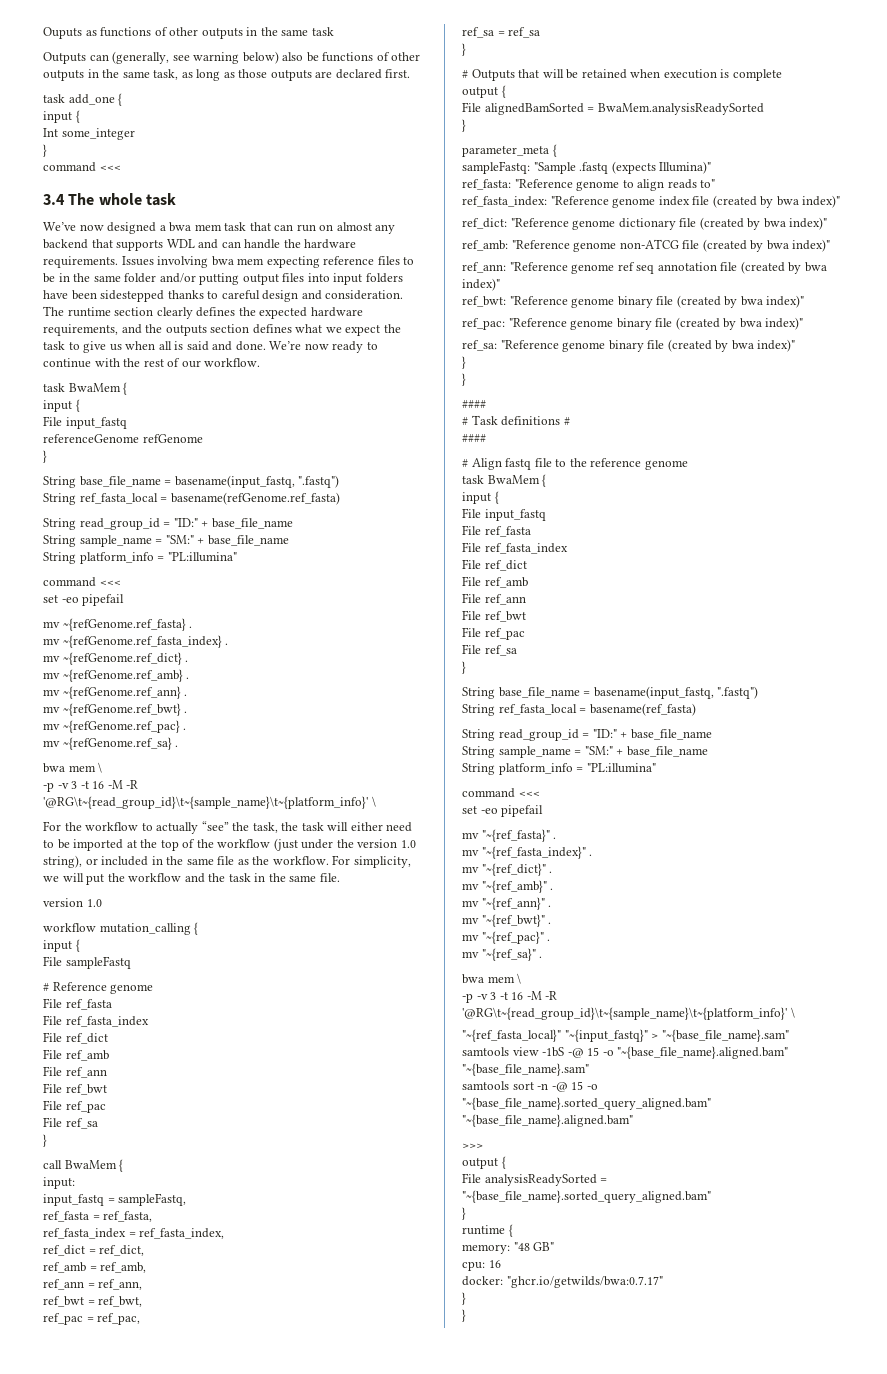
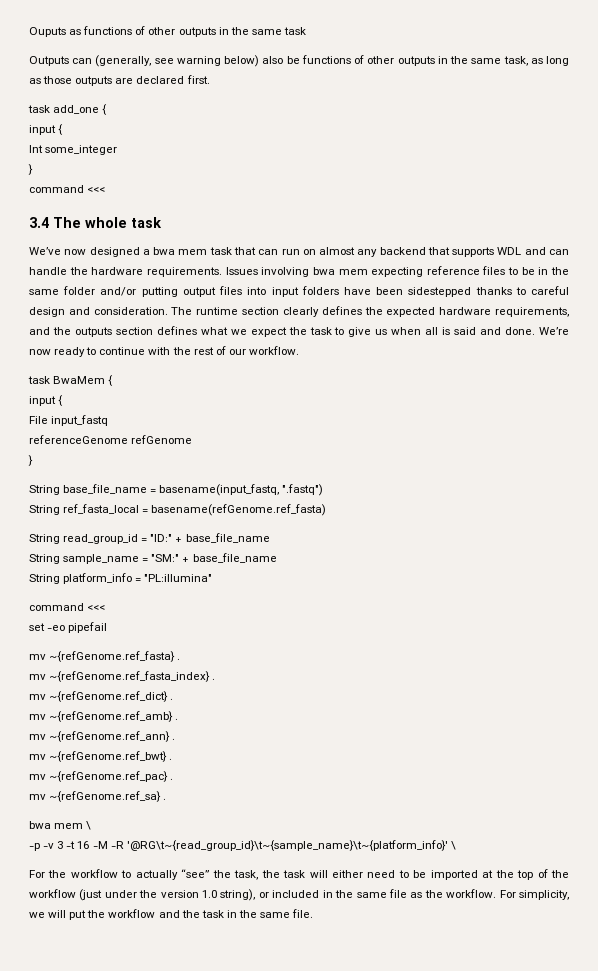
  For simplicity, we will put the workflow and the task in the same file.
- version 1.0
- workflow mutation_calling {
- input {
- File sampleFastq
- # Reference genome
- File ref_fasta
- File ref_fasta_index
- File ref_dict
- File ref_amb
- File ref_ann
- File ref_bwt
- File ref_pac
- File ref_sa
- }
- call BwaMem {
- input:
- input_fastq = sampleFastq,
- ref_fasta = ref_fasta,
- ref_fasta_index = ref_fasta_index,
- ref_dict = ref_dict,
- ref_amb = ref_amb,
- ref_ann = ref_ann,
- ref_bwt = ref_bwt,
- ref_pac = ref_pac,
- ref_sa = ref_sa
- }
- # Outputs that will be retained when execution is complete
- output {
- File alignedBamSorted = BwaMem.analysisReadySorted
- }
- parameter_meta {
- sampleFastq: "Sample .fastq (expects Illumina)"
- ref_fasta: "Reference genome to align reads to"
- ref_fasta_index: "Reference genome index file (created by bwa index)"
- ref_dict: "Reference genome dictionary file (created by bwa index)"
- ref_amb: "Reference genome non-ATCG file (created by bwa index)"
- ref_ann: "Reference genome ref seq annotation file (created by bwa index)"
- ref_bwt: "Reference genome binary file (created by bwa index)"
- ref_pac: "Reference genome binary file (created by bwa index)"
- ref_sa: "Reference genome binary file (created by bwa index)"
- }
- }
- ####
- # Task definitions #
- ####
- # Align fastq file to the reference genome
- task BwaMem {
- input {
- File input_fastq
- File ref_fasta
- File ref_fasta_index
- File ref_dict
- File ref_amb
- File ref_ann
- File ref_bwt
- File ref_pac
- File ref_sa
- }
- String base_file_name = basename(input_fastq, ".fastq")
- String ref_fasta_local = basename(ref_fasta)
- String read_group_id = "ID:" + base_file_name
- String sample_name = "SM:" + base_file_name
- String platform_info = "PL:illumina"
- command <<<
- set -eo pipefail
- mv "~{ref_fasta}" .
- mv "~{ref_fasta_index}" .
- mv "~{ref_dict}" .
- mv "~{ref_amb}" .
- mv "~{ref_ann}" .
- mv "~{ref_bwt}" .
- mv "~{ref_pac}" .
- mv "~{ref_sa}" .
- bwa mem \
- -p -v 3 -t 16 -M -R '@RG\t~{read_group_id}\t~{sample_name}\t~{platform_info}' \
- "~{ref_fasta_local}" "~{input_fastq}" > "~{base_file_name}.sam"
- samtools view -1bS -@ 15 -o "~{base_file_name}.aligned.bam" "~{base_file_name}.sam"
- samtools sort -n -@ 15 -o "~{base_file_name}.sorted_query_aligned.bam" "~{base_file_name}.aligned.bam"
- >>>
- output {
- File analysisReadySorted = "~{base_file_name}.sorted_query_aligned.bam"
- }
- runtime {
- memory: "48 GB"
- cpu: 16
- docker: "ghcr.io/getwilds/bwa:0.7.17"
- }
- }

